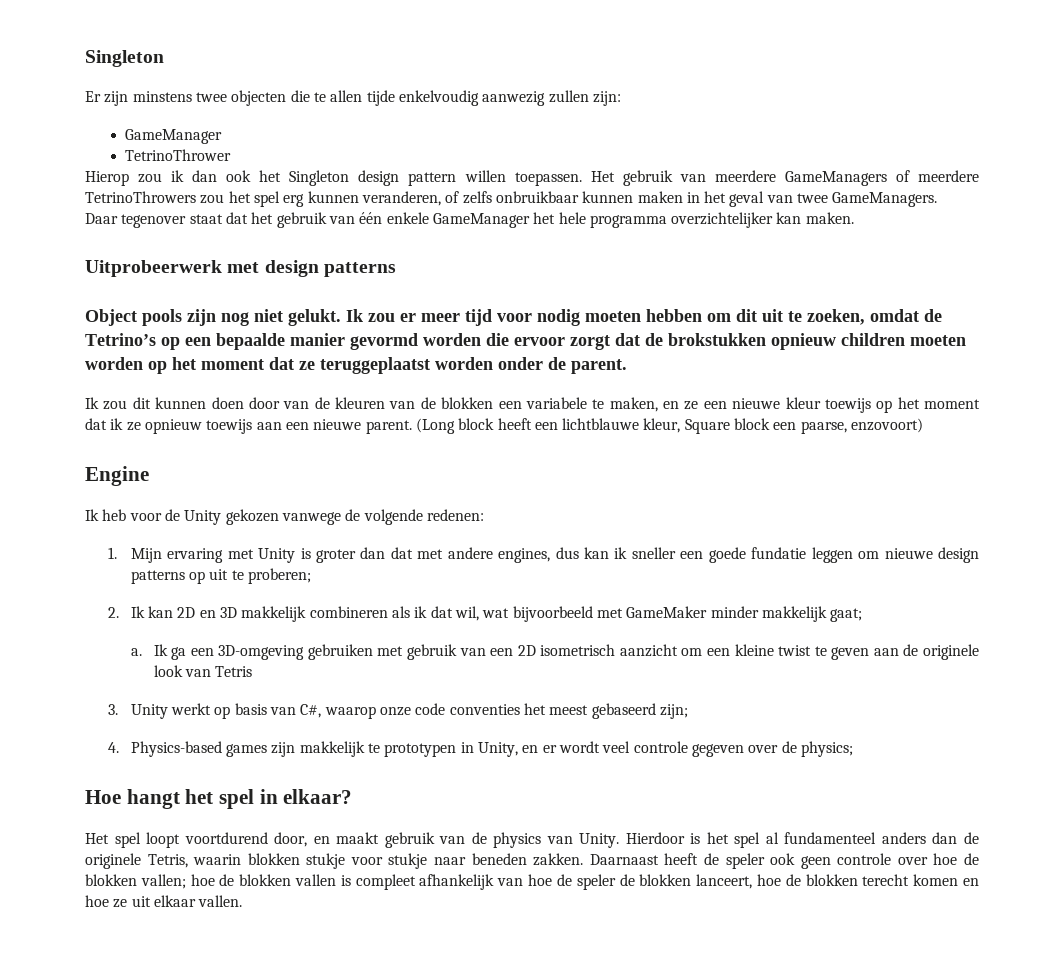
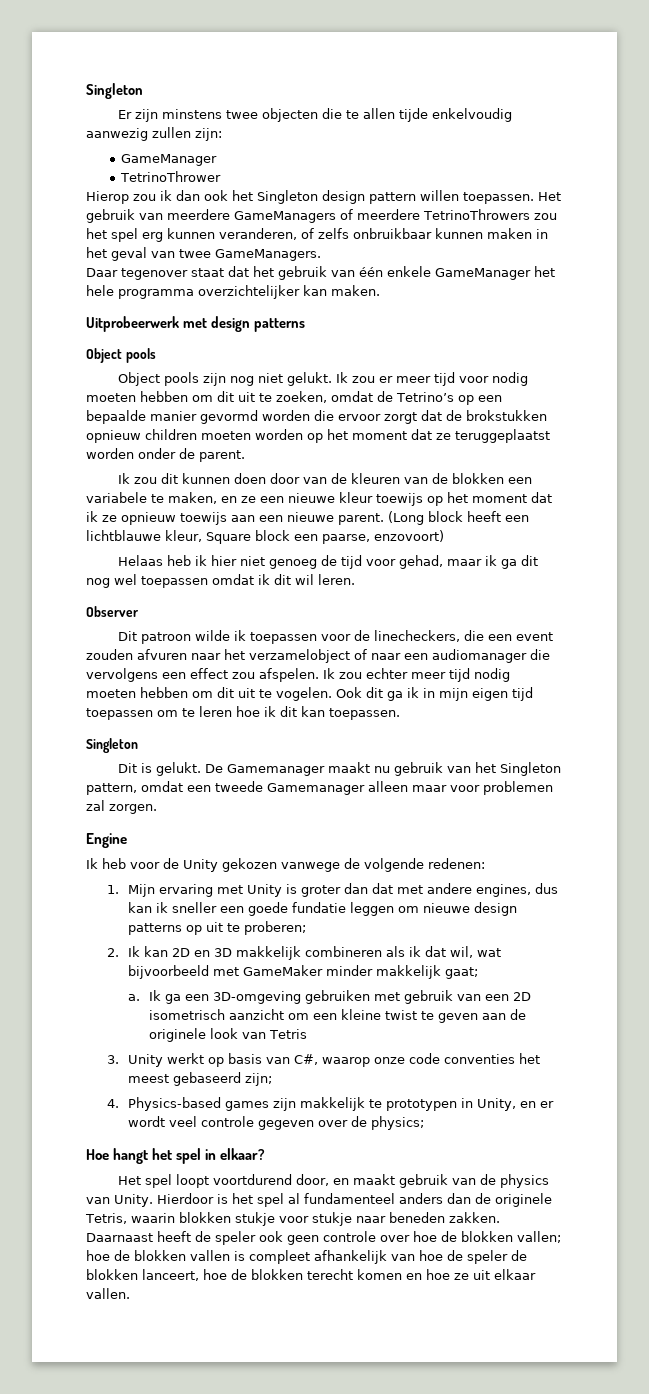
  Uitprobeerwerk met design patterns
+ Object pools
+ Helaas heb ik hier niet genoeg de tijd voor gehad, maar ik ga dit nog wel toepassen omdat ik dit wil leren.
+ Observer
+ Dit patroon wilde ik toepassen voor de linecheckers, die een event zouden afvuren naar het verzamelobject of naar een audiomanager die vervolgens een effect zou afspelen. Ik zou echter meer tijd nodig moeten hebben om dit uit te vogelen. Ook dit ga ik in mijn eigen tijd toepassen om te leren hoe ik dit kan toepassen.
+ Singleton
+ Dit is gelukt. De Gamemanager maakt nu gebruik van het Singleton pattern, omdat een tweede Gamemanager alleen maar voor problemen zal zorgen.

